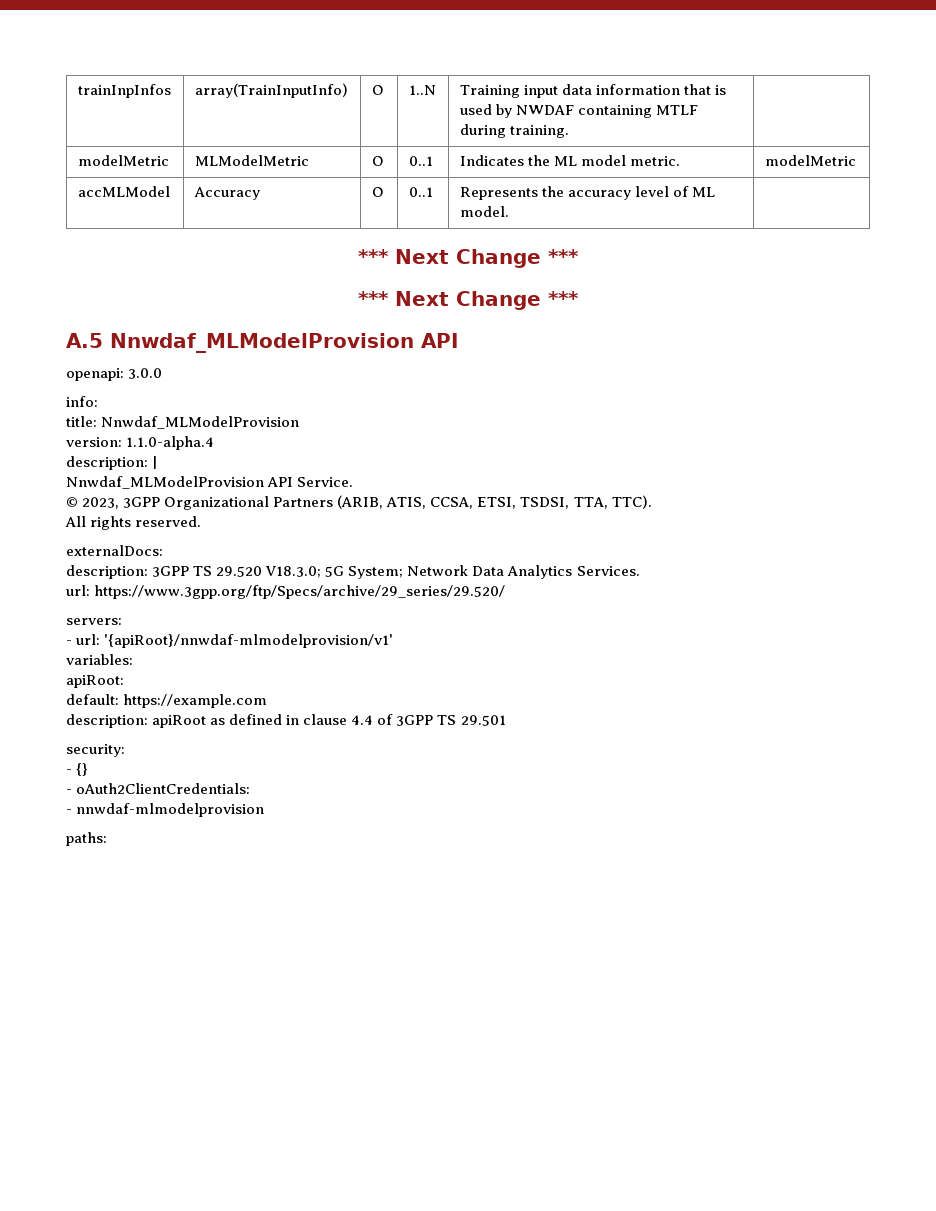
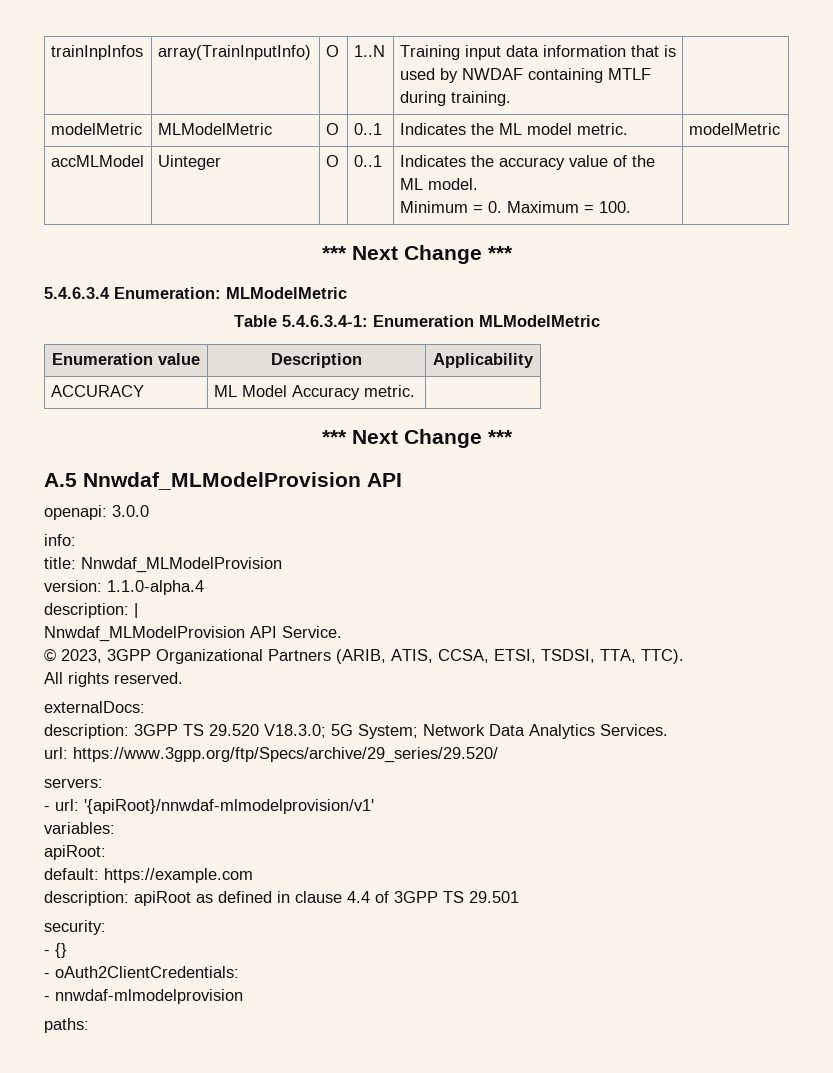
- accMLModel | Accuracy | O | 0..1 | Represents the accuracy level of ML model. |
+ accMLModel | Uinteger | O | 0..1 | Indicates the accuracy value of the ML model.
+ Minimum = 0. Maximum = 100. |
  *** Next Change ***
+ 5.4.6.3.4 Enumeration: MLModelMetric
+ Table 5.4.6.3.4-1: Enumeration MLModelMetric
+ Enumeration value | Description | Applicability
+ ACCURACY | ML Model Accuracy metric. |

